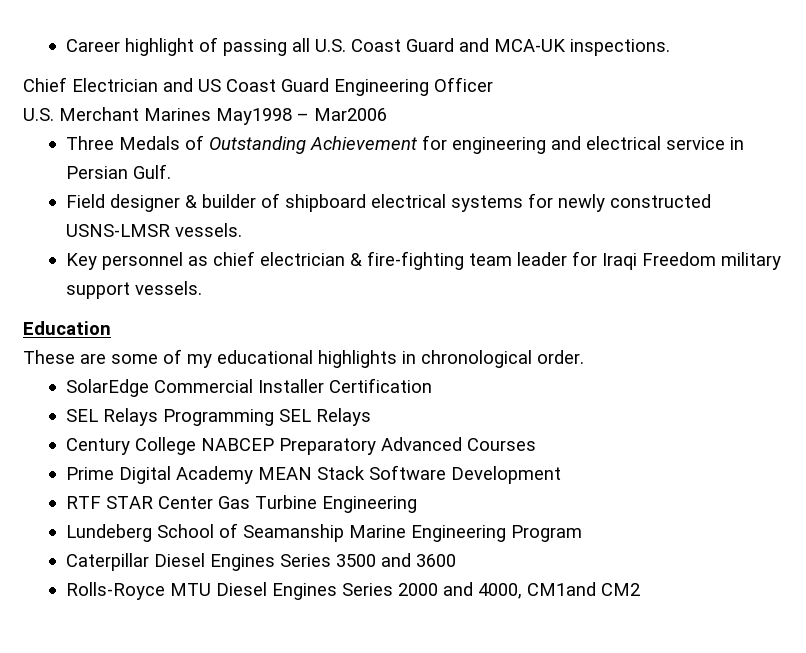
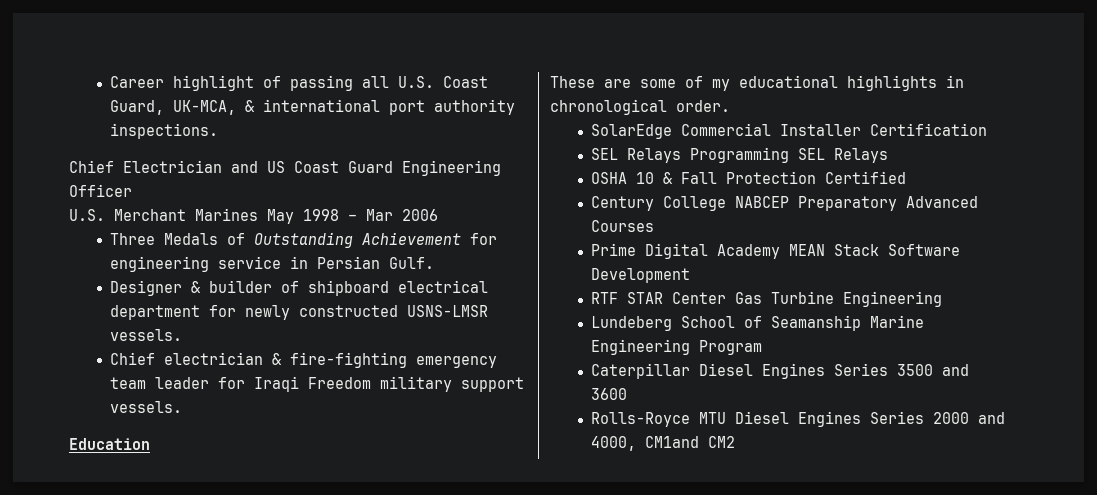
- Career highlight of passing all U.S. Coast Guard and MCA-UK inspections.
+ Career highlight of passing all U.S. Coast Guard, UK-MCA, & international port authority inspections.
- U.S. Merchant Marines May1998 – Mar2006
+ U.S. Merchant Marines May 1998 – Mar 2006
- Three Medals of Outstanding Achievement for engineering and electrical service in Persian Gulf.
+ Three Medals of Outstanding Achievement for engineering service in Persian Gulf.
- Field designer & builder of shipboard electrical systems for newly constructed USNS-LMSR vessels.
+ Designer & builder of shipboard electrical department for newly constructed USNS-LMSR vessels.
- Key personnel as chief electrician & fire-fighting team leader for Iraqi Freedom military support vessels.
+ Chief electrician & fire-fighting emergency team leader for Iraqi Freedom military support vessels.
+ OSHA 10 & Fall Protection Certified

